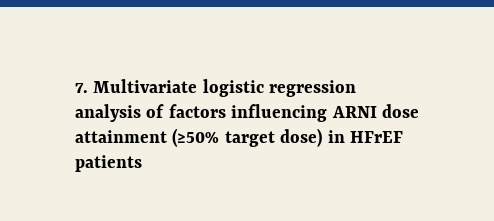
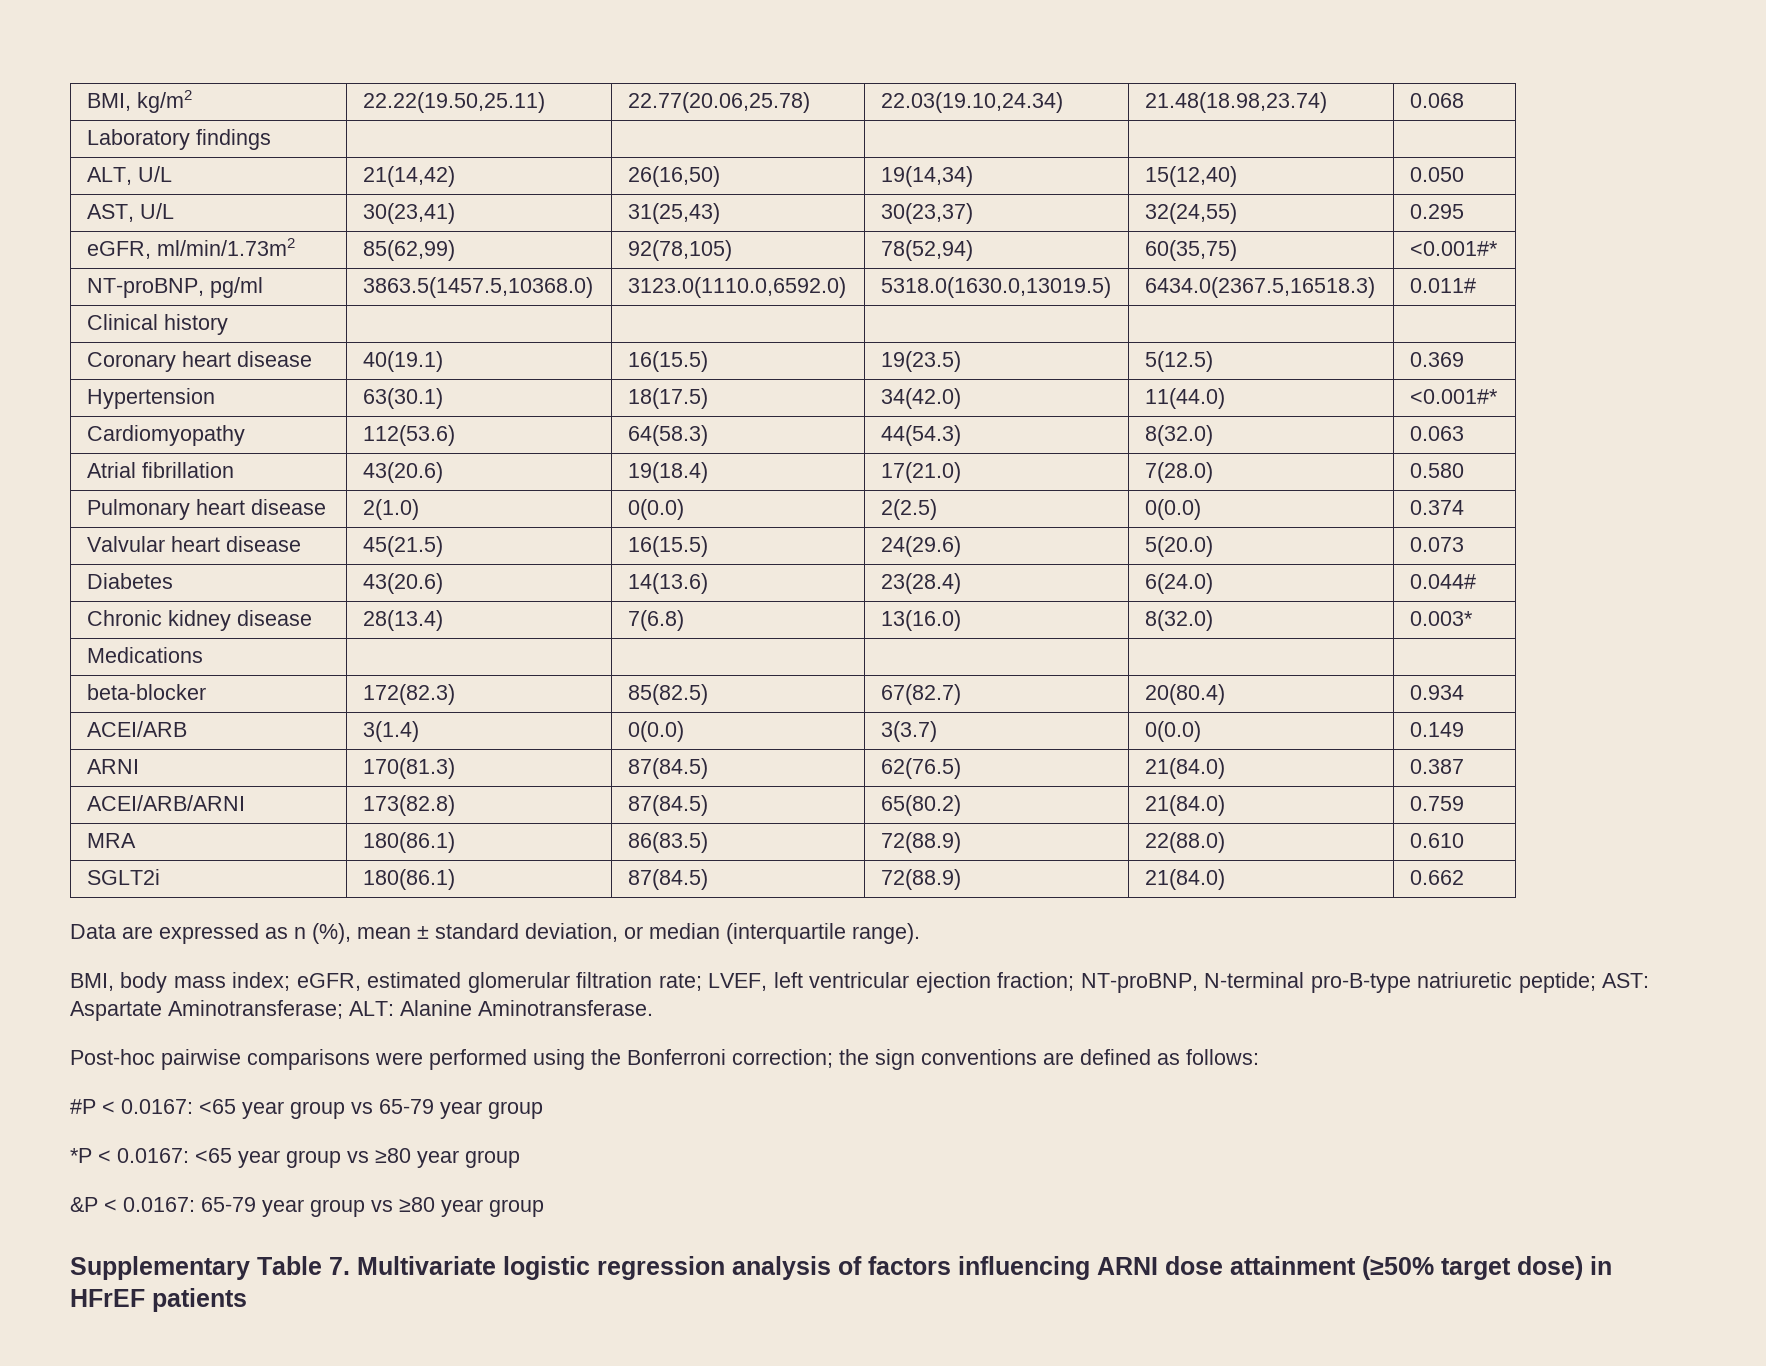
- 7. Multivariate logistic regression analysis of factors influencing ARNI dose attainment (≥50% target dose) in HFrEF patients
+ BMI, kg/m2 | 22.22(19.50,25.11) | 22.77(20.06,25.78) | 22.03(19.10,24.34) | 21.48(18.98,23.74) | 0.068
+ Laboratory findings | | | | |
+ ALT, U/L | 21(14,42) | 26(16,50) | 19(14,34) | 15(12,40) | 0.050
+ AST, U/L | 30(23,41) | 31(25,43) | 30(23,37) | 32(24,55) | 0.295
+ eGFR, ml/min/1.73m2 | 85(62,99) | 92(78,105) | 78(52,94) | 60(35,75) | <0.001#*
+ NT-proBNP, pg/ml | 3863.5(1457.5,10368.0) | 3123.0(1110.0,6592.0) | 5318.0(1630.0,13019.5) | 6434.0(2367.5,16518.3) | 0.011#
+ Clinical history | | | | |
+ Coronary heart disease | 40(19.1) | 16(15.5) | 19(23.5) | 5(12.5) | 0.369
+ Hypertension | 63(30.1) | 18(17.5) | 34(42.0) | 11(44.0) | <0.001#*
+ Cardiomyopathy | 112(53.6) | 64(58.3) | 44(54.3) | 8(32.0) | 0.063
+ Atrial fibrillation | 43(20.6) | 19(18.4) | 17(21.0) | 7(28.0) | 0.580
+ Pulmonary heart disease | 2(1.0) | 0(0.0) | 2(2.5) | 0(0.0) | 0.374
+ Valvular heart disease | 45(21.5) | 16(15.5) | 24(29.6) | 5(20.0) | 0.073
+ Diabetes | 43(20.6) | 14(13.6) | 23(28.4) | 6(24.0) | 0.044#
+ Chronic kidney disease | 28(13.4) | 7(6.8) | 13(16.0) | 8(32.0) | 0.003*
+ Medications | | | | |
+ beta-blocker | 172(82.3) | 85(82.5) | 67(82.7) | 20(80.4) | 0.934
+ ACEI/ARB | 3(1.4) | 0(0.0) | 3(3.7) | 0(0.0) | 0.149
+ ARNI | 170(81.3) | 87(84.5) | 62(76.5) | 21(84.0) | 0.387
+ ACEI/ARB/ARNI | 173(82.8) | 87(84.5) | 65(80.2) | 21(84.0) | 0.759
+ MRA | 180(86.1) | 86(83.5) | 72(88.9) | 22(88.0) | 0.610
+ SGLT2i | 180(86.1) | 87(84.5) | 72(88.9) | 21(84.0) | 0.662
+ Data are expressed as n (%), mean ± standard deviation, or median (interquartile range).
+ BMI, body mass index; eGFR, estimated glomerular filtration rate; LVEF, left ventricular ejection fraction; NT‐proBNP, N‐terminal pro‐B‐type natriuretic peptide; AST: Aspartate Aminotransferase; ALT: Alanine Aminotransferase.
+ Post-hoc pairwise comparisons were performed using the Bonferroni correction; the sign conventions are defined as follows:
+ #P < 0.0167: <65 year group vs 65-79 year group
+ *P < 0.0167: <65 year group vs ≥80 year group
+ &P < 0.0167: 65-79 year group vs ≥80 year group
+ Supplementary Table 7. Multivariate logistic regression analysis of factors influencing ARNI dose attainment (≥50% target dose) in HFrEF patients

